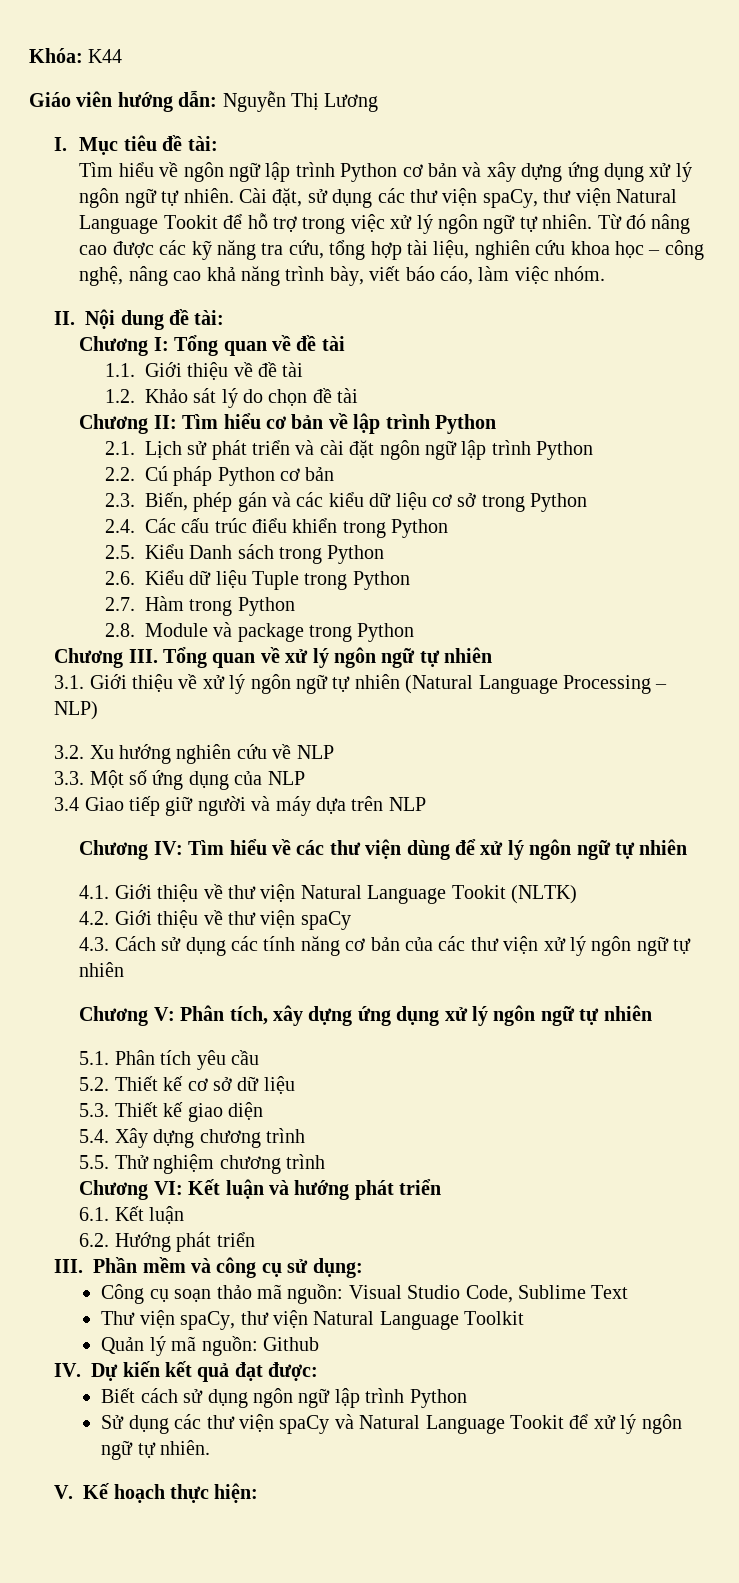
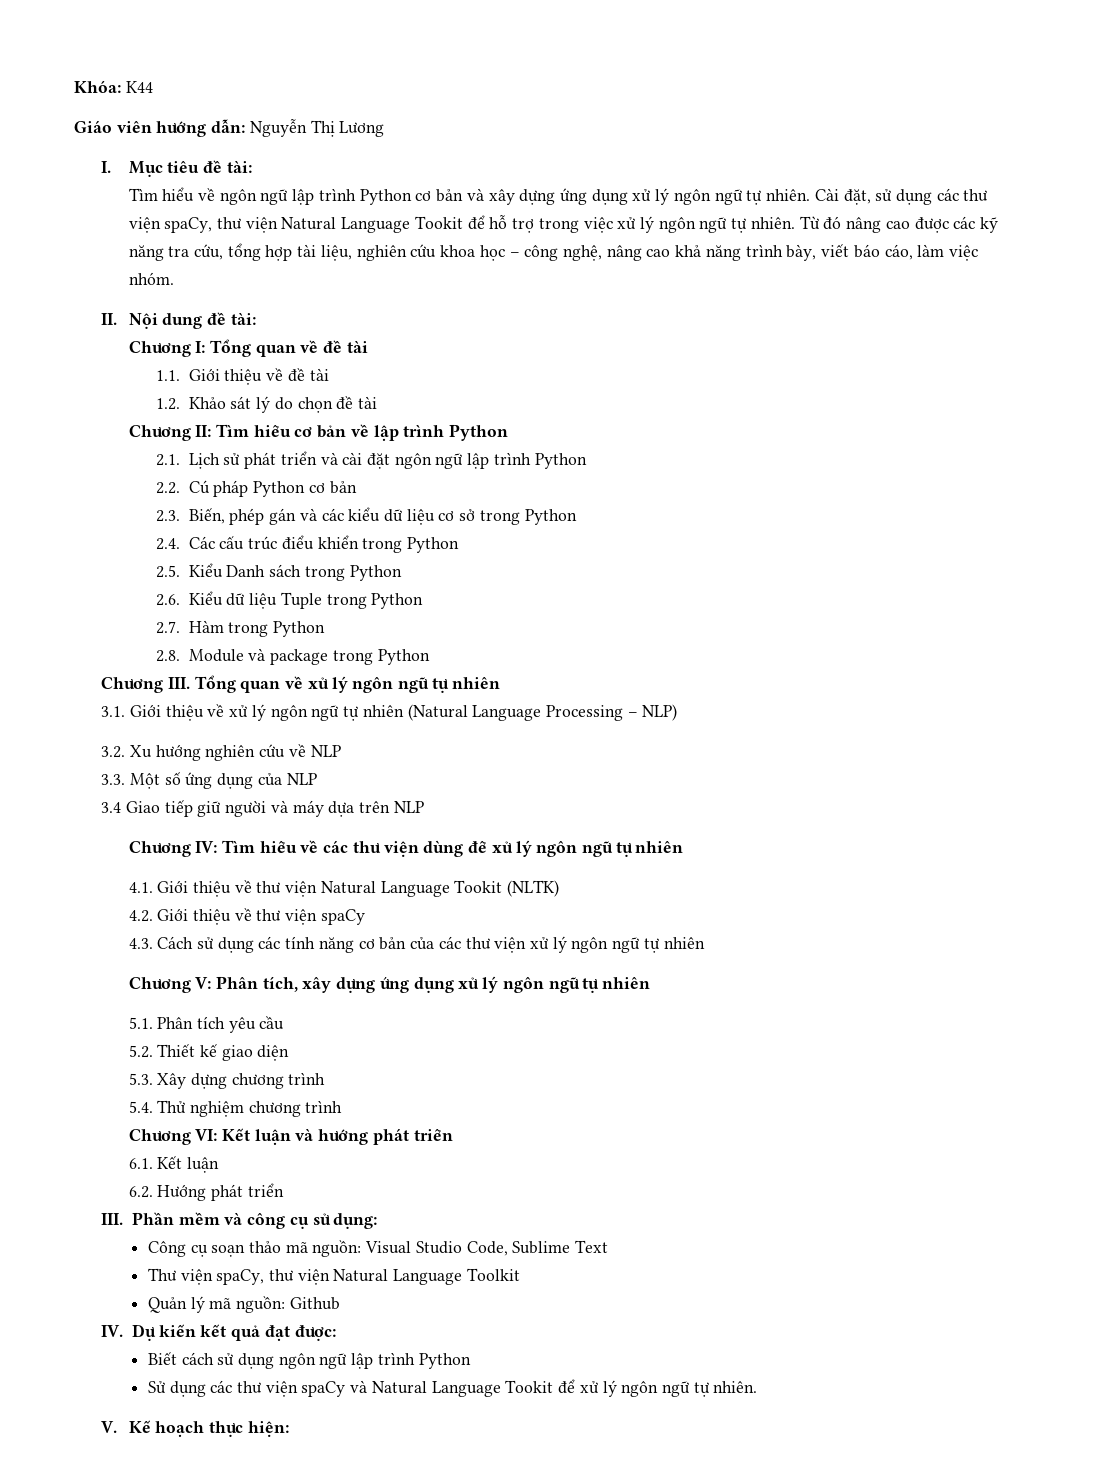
- 5.2. Thiết kế cơ sở dữ liệu
- 5.3. Thiết kế giao diện
+ 5.2. Thiết kế giao diện
- 5.4. Xây dựng chương trình
+ 5.3. Xây dựng chương trình
- 5.5. Thử nghiệm chương trình
+ 5.4. Thử nghiệm chương trình

